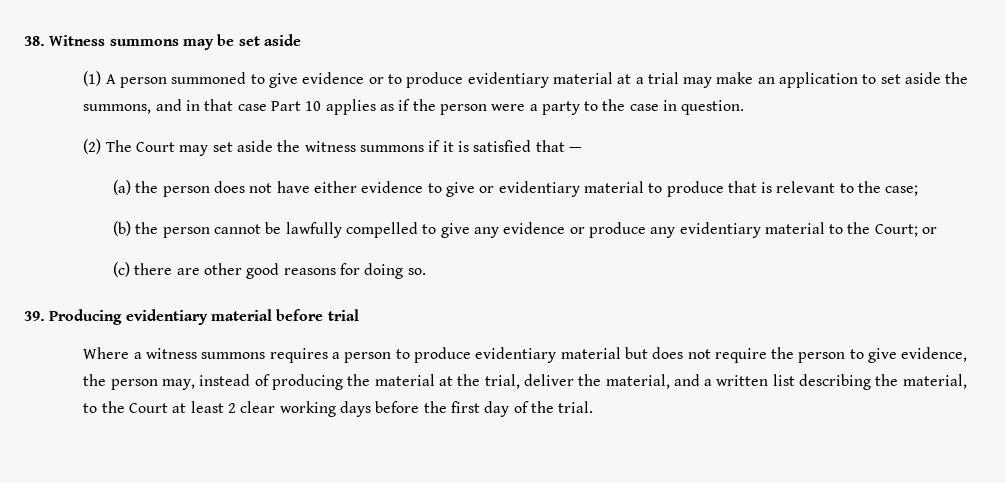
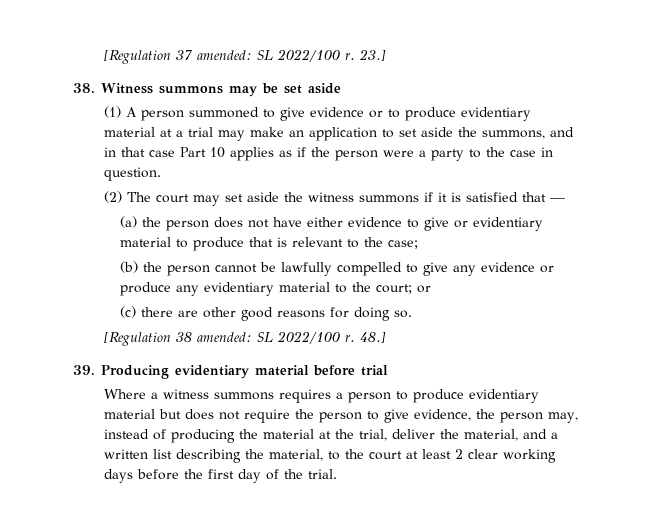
+ [Regulation 37 amended: SL 2022/100 r. 23.]
- (2) The Court may set aside the witness summons if it is satisfied that —
+ (2) The court may set aside the witness summons if it is satisfied that —
- (b) the person cannot be lawfully compelled to give any evidence or produce any evidentiary material to the Court; or
+ (b) the person cannot be lawfully compelled to give any evidence or produce any evidentiary material to the court; or
+ [Regulation 38 amended: SL 2022/100 r. 48.]
- Where a witness summons requires a person to produce evidentiary material but does not require the person to give evidence, the person may, instead of producing the material at the trial, deliver the material, and a written list describing the material, to the Court at least 2 clear working days before the first day of the trial.
+ Where a witness summons requires a person to produce evidentiary material but does not require the person to give evidence, the person may, instead of producing the material at the trial, deliver the material, and a written list describing the material, to the court at least 2 clear working days before the first day of the trial.

